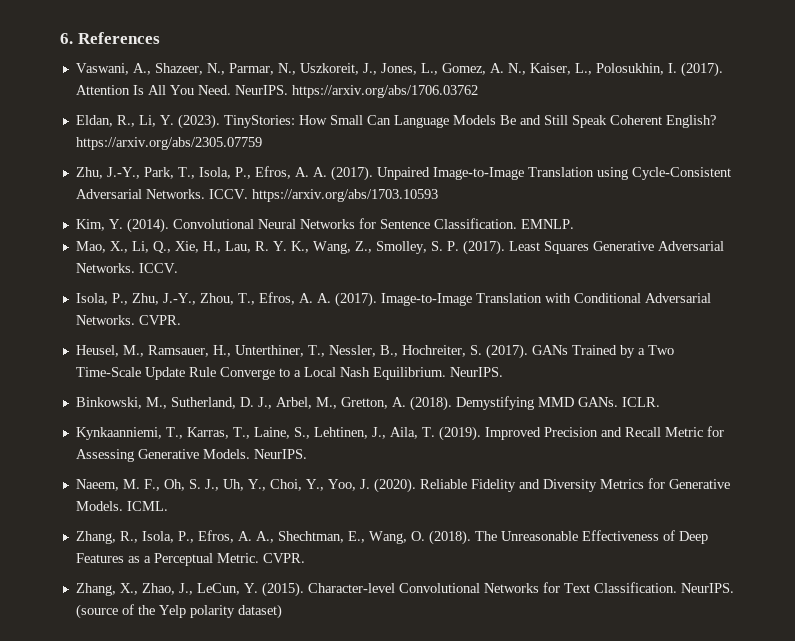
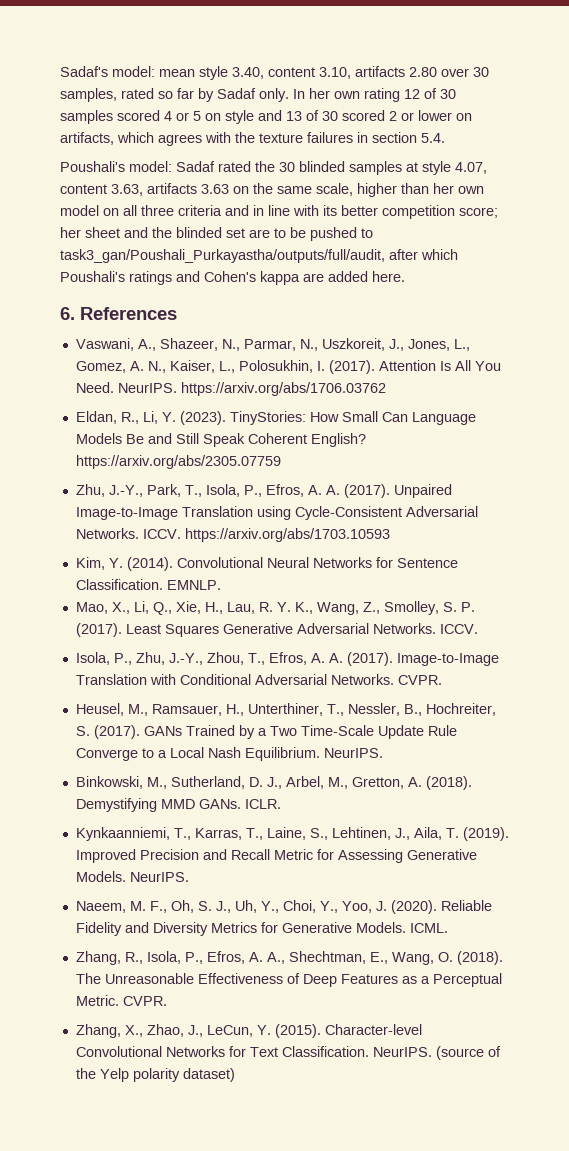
+ Sadaf's model: mean style 3.40, content 3.10, artifacts 2.80 over 30 samples, rated so far by Sadaf only. In her own rating 12 of 30 samples scored 4 or 5 on style and 13 of 30 scored 2 or lower on artifacts, which agrees with the texture failures in section 5.4.
+ Poushali's model: Sadaf rated the 30 blinded samples at style 4.07, content 3.63, artifacts 3.63 on the same scale, higher than her own model on all three criteria and in line with its better competition score; her sheet and the blinded set are to be pushed to task3_gan/Poushali_Purkayastha/outputs/full/audit, after which Poushali's ratings and Cohen's kappa are added here.

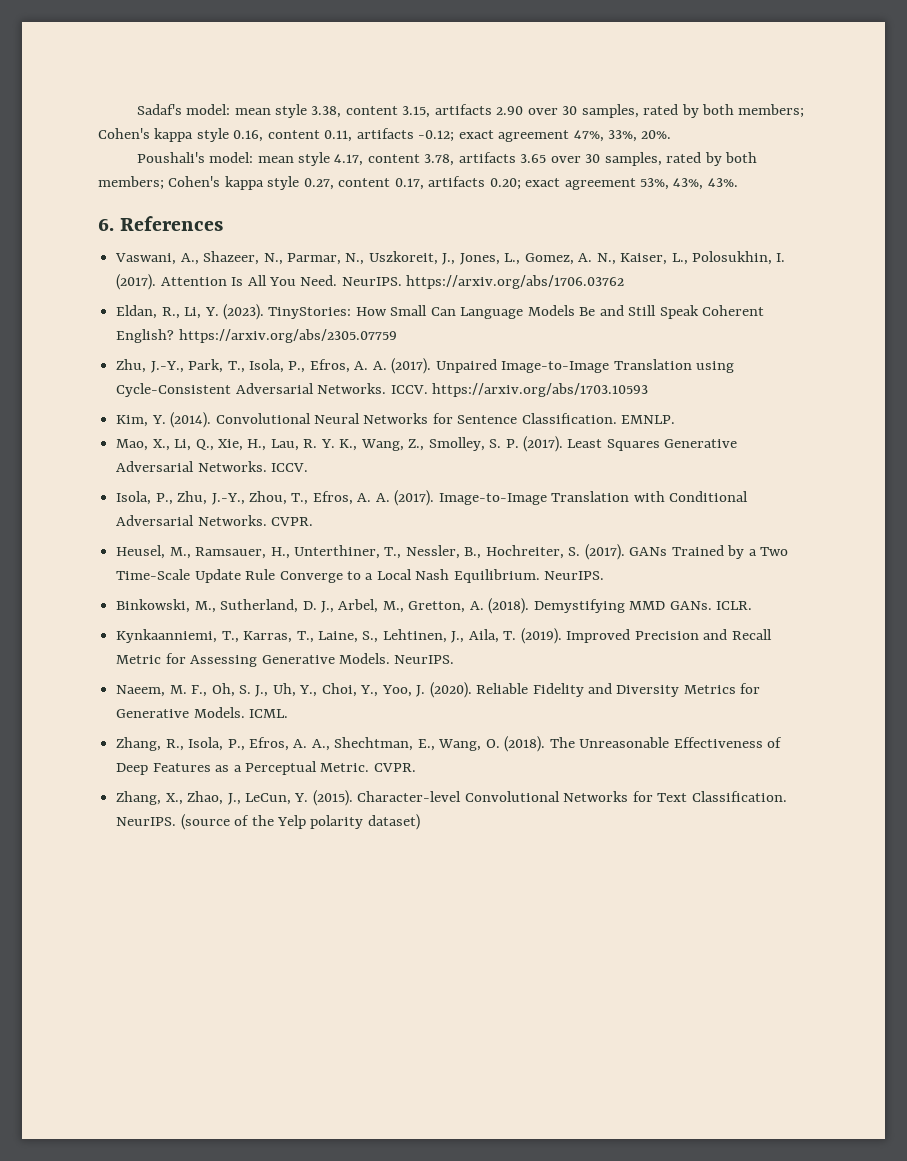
- Sadaf's model: mean style 3.40, content 3.10, artifacts 2.80 over 30 samples, rated so far by Sadaf only. In her own rating 12 of 30 samples scored 4 or 5 on style and 13 of 30 scored 2 or lower on artifacts, which agrees with the texture failures in section 5.4.
- Poushali's model: Sadaf rated the 30 blinded samples at style 4.07, content 3.63, artifacts 3.63 on the same scale, higher than her own model on all three criteria and in line with its better competition score; her sheet and the blinded set are to be pushed to task3_gan/Poushali_Purkayastha/outputs/full/audit, after which Poushali's ratings and Cohen's kappa are added here.
+ Sadaf's model: mean style 3.38, content 3.15, artifacts 2.90 over 30 samples, rated by both members; Cohen's kappa style 0.16, content 0.11, artifacts -0.12; exact agreement 47%, 33%, 20%.
+ Poushali's model: mean style 4.17, content 3.78, artifacts 3.65 over 30 samples, rated by both members; Cohen's kappa style 0.27, content 0.17, artifacts 0.20; exact agreement 53%, 43%, 43%.

